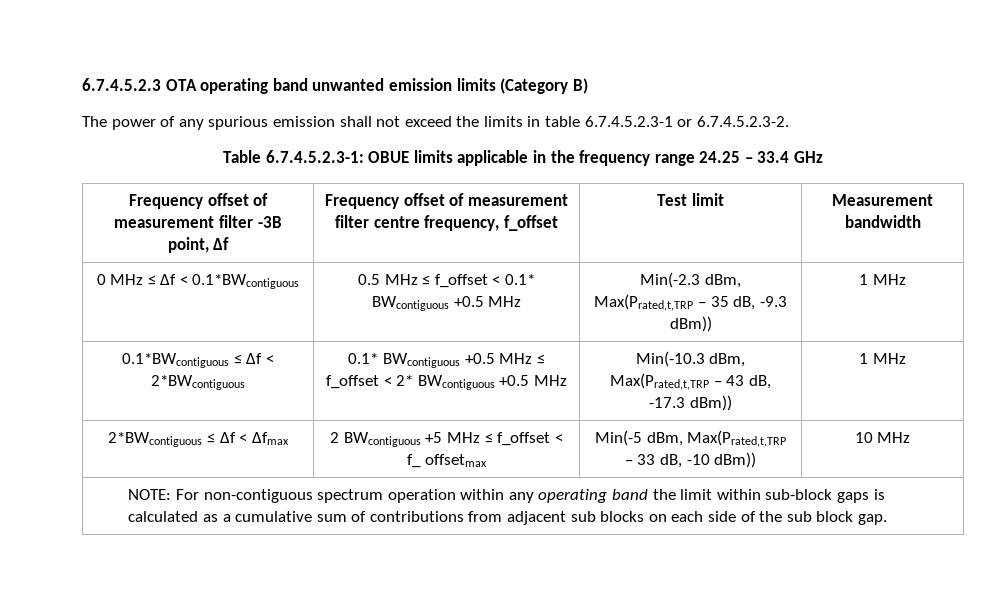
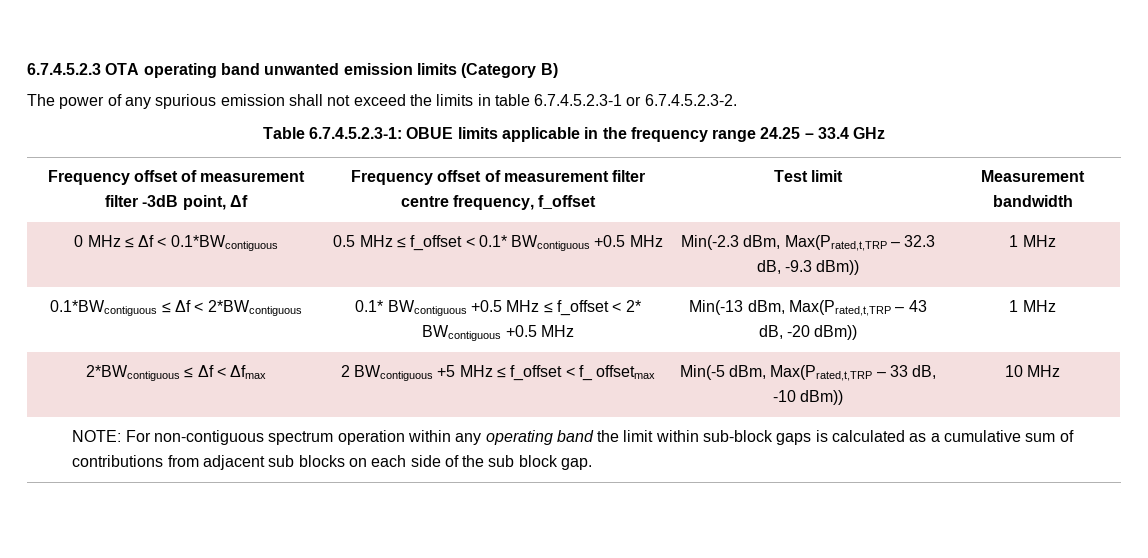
- Frequency offset of measurement filter -3B point, Δf | Frequency offset of measurement filter centre frequency, f_offset | Test limit | Measurement bandwidth
+ Frequency offset of measurement filter -3dB point, Δf | Frequency offset of measurement filter centre frequency, f_offset | Test limit | Measurement bandwidth
- 0 MHz ≤ Δf < 0.1*BWcontiguous | 0.5 MHz ≤ f_offset < 0.1* BWcontiguous +0.5 MHz | Min(-2.3 dBm, Max(Prated,t,TRP – 35 dB, -9.3 dBm)) | 1 MHz
+ 0 MHz ≤ Δf < 0.1*BWcontiguous | 0.5 MHz ≤ f_offset < 0.1* BWcontiguous +0.5 MHz | Min(-2.3 dBm, Max(Prated,t,TRP – 32.3 dB, -9.3 dBm)) | 1 MHz
- 0.1*BWcontiguous ≤ Δf < 2*BWcontiguous | 0.1* BWcontiguous +0.5 MHz ≤ f_offset < 2* BWcontiguous +0.5 MHz | Min(-10.3 dBm, Max(Prated,t,TRP – 43 dB, -17.3 dBm)) | 1 MHz
+ 0.1*BWcontiguous ≤ Δf < 2*BWcontiguous | 0.1* BWcontiguous +0.5 MHz ≤ f_offset < 2* BWcontiguous +0.5 MHz | Min(-13 dBm, Max(Prated,t,TRP – 43 dB, -20 dBm)) | 1 MHz

